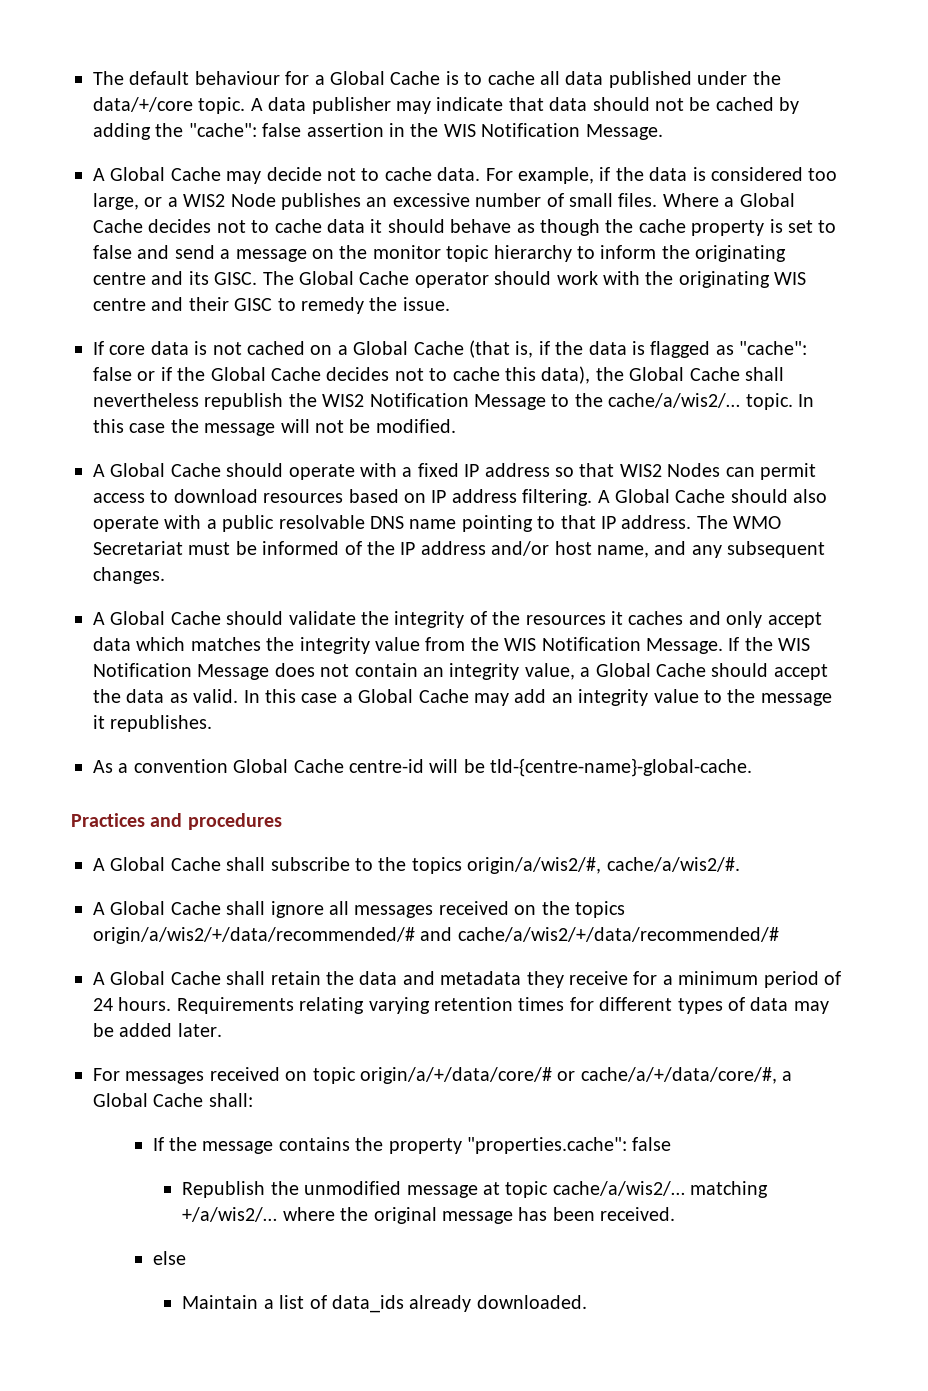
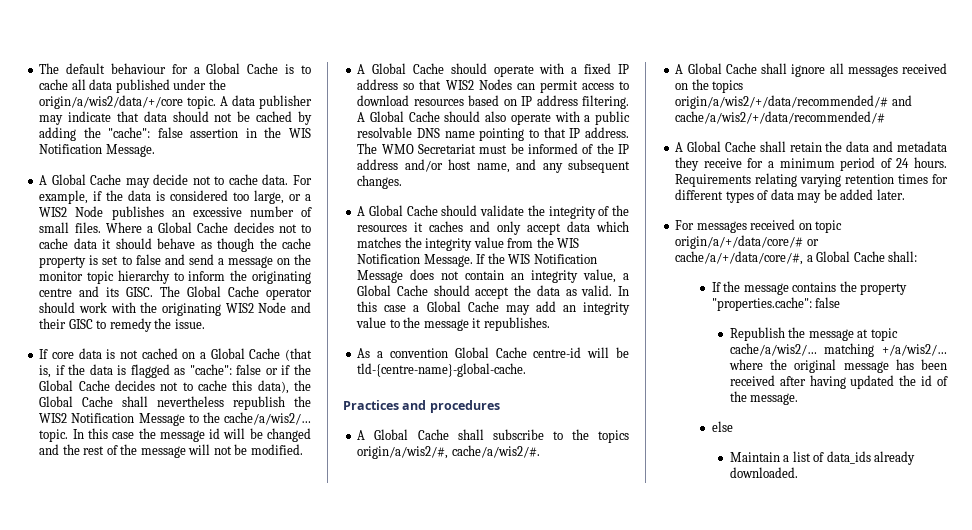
- The default behaviour for a Global Cache is to cache all data published under the data/+/core topic.
+ The default behaviour for a Global Cache is to cache all data published under the origin/a/wis2/data/+/core topic.
- The Global Cache operator should work with the originating WIS centre and their GISC to remedy the issue.
+ The Global Cache operator should work with the originating WIS2 Node and their GISC to remedy the issue.
- In this case the message will not be modified.
+ In this case the message id will be changed and the rest of the message will not be modified.
- Republish the unmodified message at topic cache/a/wis2/… matching +/a/wis2/… where the original message has been received.
+ Republish the message at topic cache/a/wis2/… matching +/a/wis2/… where the original message has been received after having updated the id of the message.

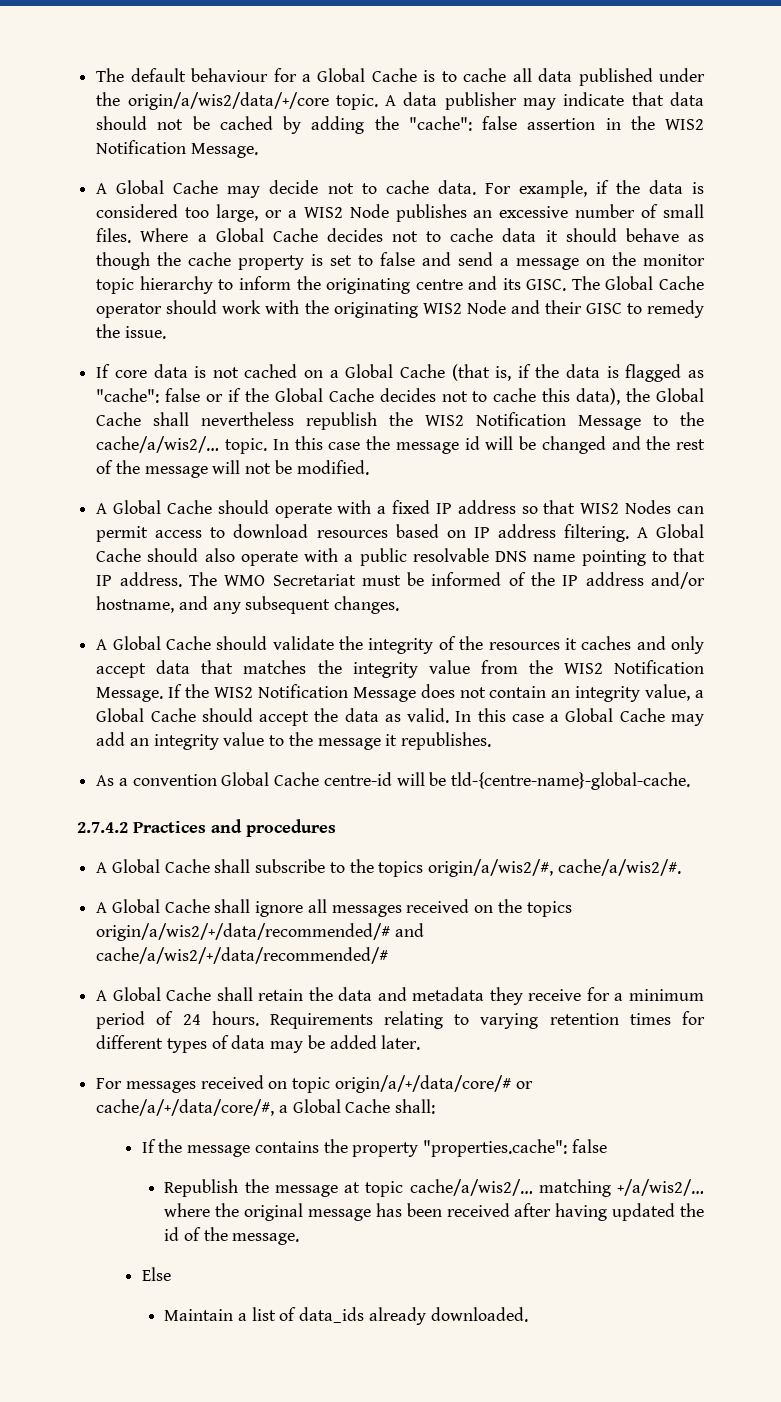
- A data publisher may indicate that data should not be cached by adding the "cache": false assertion in the WIS Notification Message.
+ A data publisher may indicate that data should not be cached by adding the "cache": false assertion in the WIS2 Notification Message.
- The WMO Secretariat must be informed of the IP address and/or host name, and any subsequent changes.
+ The WMO Secretariat must be informed of the IP address and/or hostname, and any subsequent changes.
- A Global Cache should validate the integrity of the resources it caches and only accept data which matches the integrity value from the WIS Notification Message.
+ A Global Cache should validate the integrity of the resources it caches and only accept data that matches the integrity value from the WIS2 Notification Message.
- If the WIS Notification Message does not contain an integrity value, a Global Cache should accept the data as valid.
+ If the WIS2 Notification Message does not contain an integrity value, a Global Cache should accept the data as valid.
- Practices and procedures
+ 2.7.4.2 Practices and procedures
- Requirements relating varying retention times for different types of data may be added later.
+ Requirements relating to varying retention times for different types of data may be added later.
- else
+ Else

